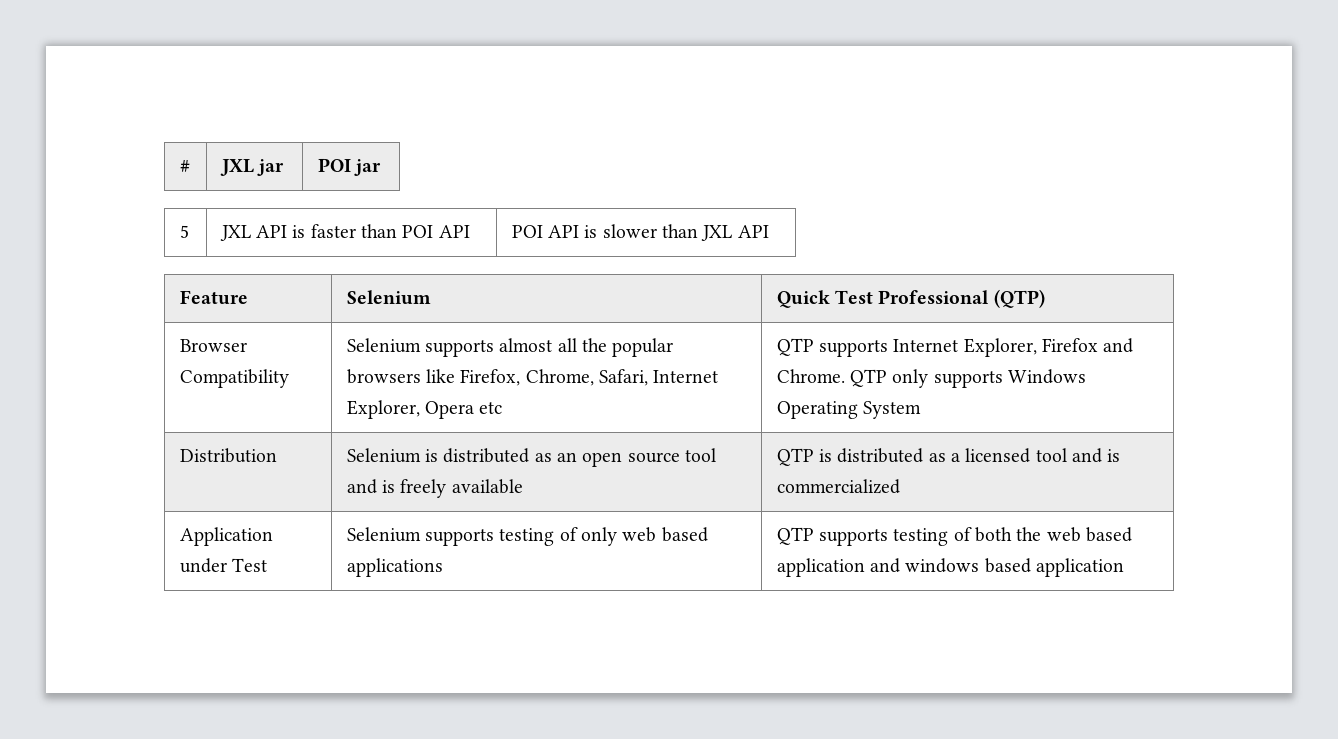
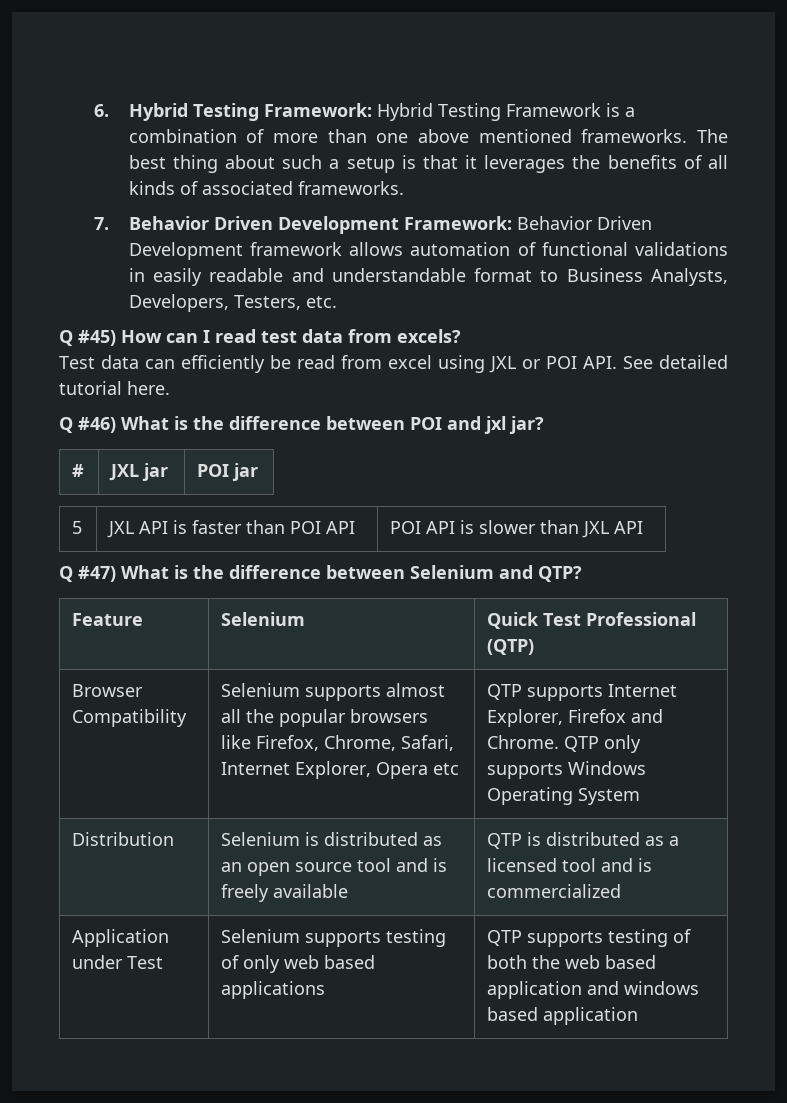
+ 6. Hybrid Testing Framework: Hybrid Testing Framework is a combination of more than one above mentioned frameworks. The best thing about such a setup is that it leverages the benefits of all kinds of associated frameworks.
+ 7. Behavior Driven Development Framework: Behavior Driven Development framework allows automation of functional validations in easily readable and understandable format to Business Analysts, Developers, Testers, etc.
+ Q #45) How can I read test data from excels?
+ Test data can efficiently be read from excel using JXL or POI API. See detailed tutorial here.
+ Q #46) What is the difference between POI and jxl jar?
+ Q #47) What is the difference between Selenium and QTP?

